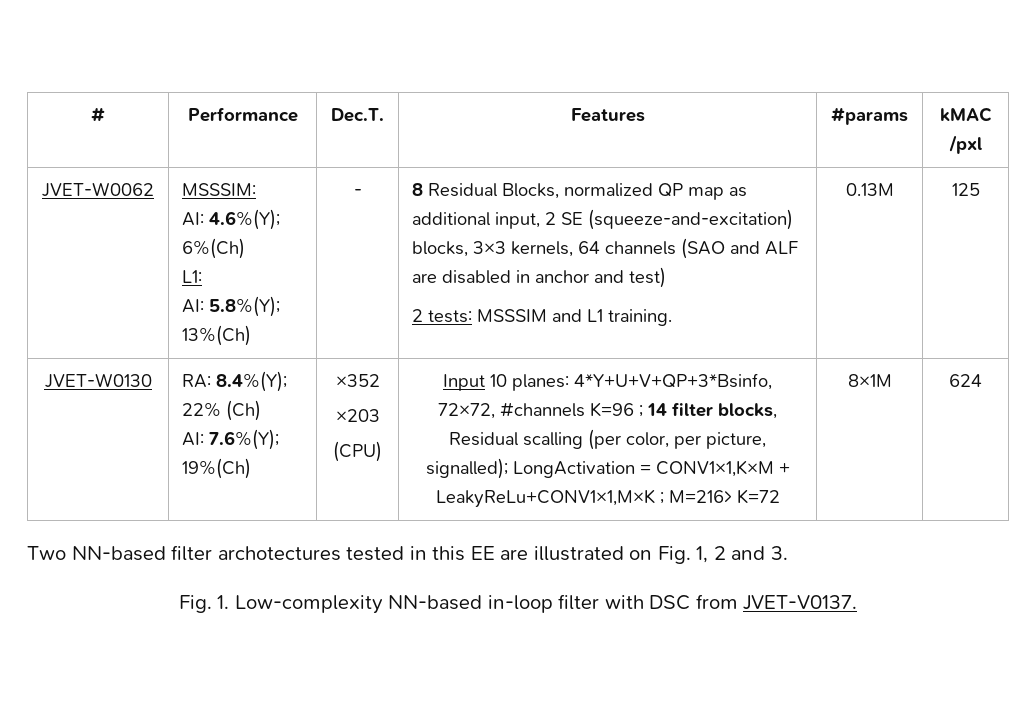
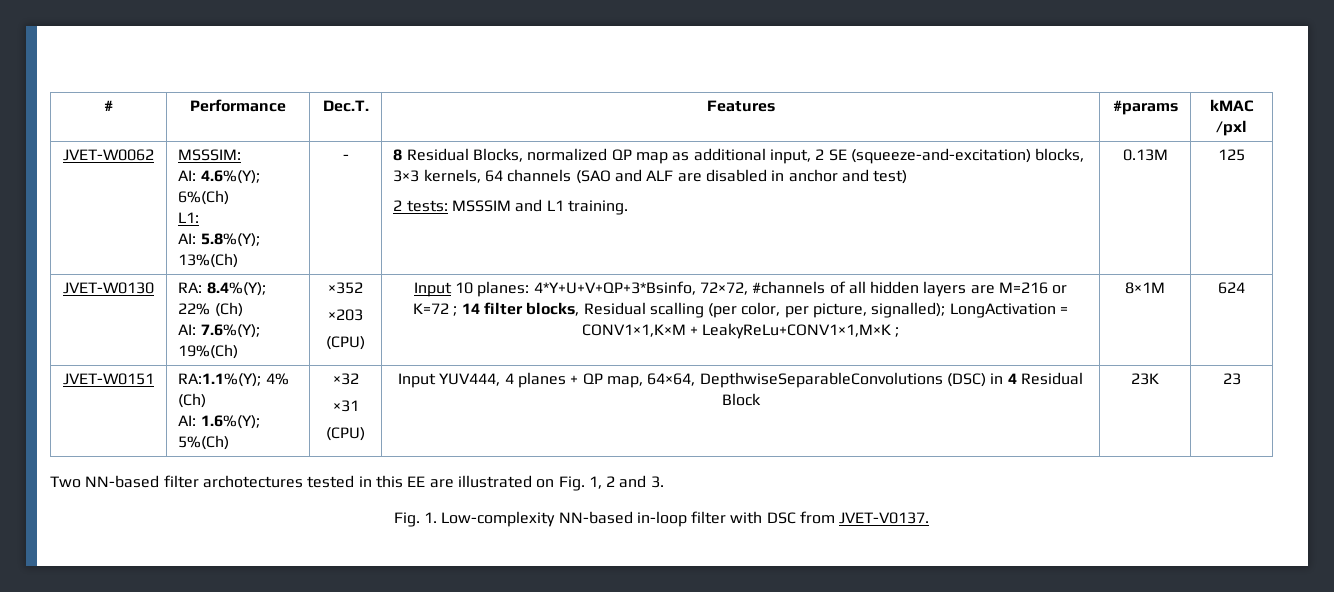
- Input 10 planes: 4*Y+U+V+QP+3*Bsinfo, 72×72, #channels K=96 ; 14 filter blocks, Residual scalling (per color, per picture, signalled); LongActivation = CONV1×1,K×M + LeakyReLu+CONV1×1,M×K ; M=216> K=72
+ Input 10 planes: 4*Y+U+V+QP+3*Bsinfo, 72×72, #channels of all hidden layers are M=216 or K=72 ; 14 filter blocks, Residual scalling (per color, per picture, signalled); LongActivation = CONV1×1,K×M + LeakyReLu+CONV1×1,M×K ;
+ JVET-W0151 | RA:1.1%(Y); 4% (Ch)
+ AI: 1.6%(Y); 5%(Ch) | ×32
+ ×31
+ (CPU) | Input YUV444, 4 planes + QP map, 64×64, DepthwiseSeparableConvolutions (DSC) in 4 Residual Block | 23K | 23

